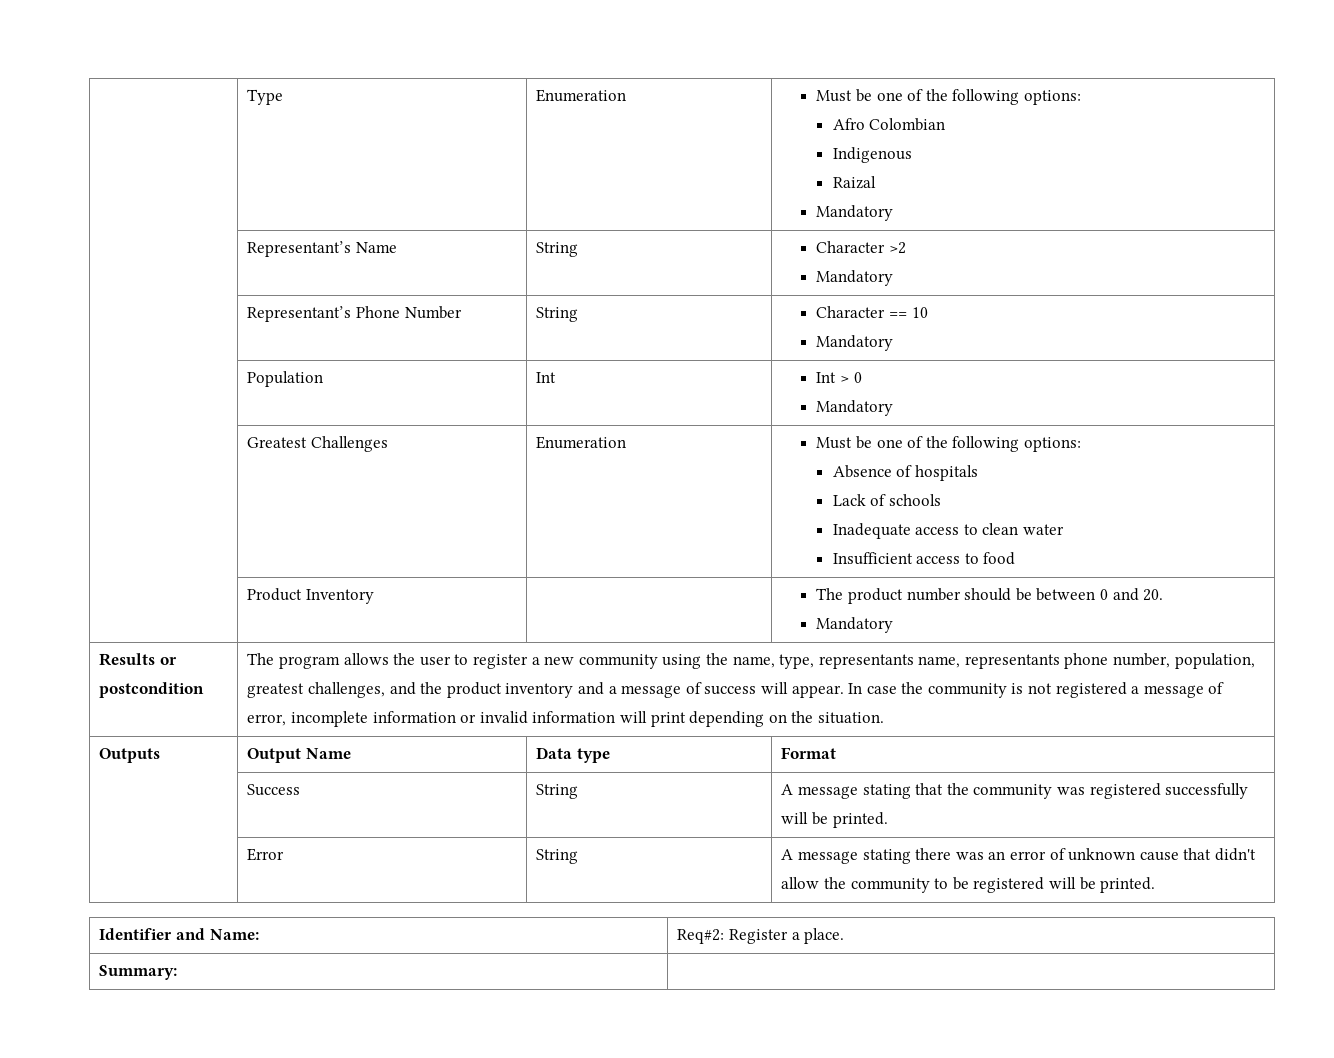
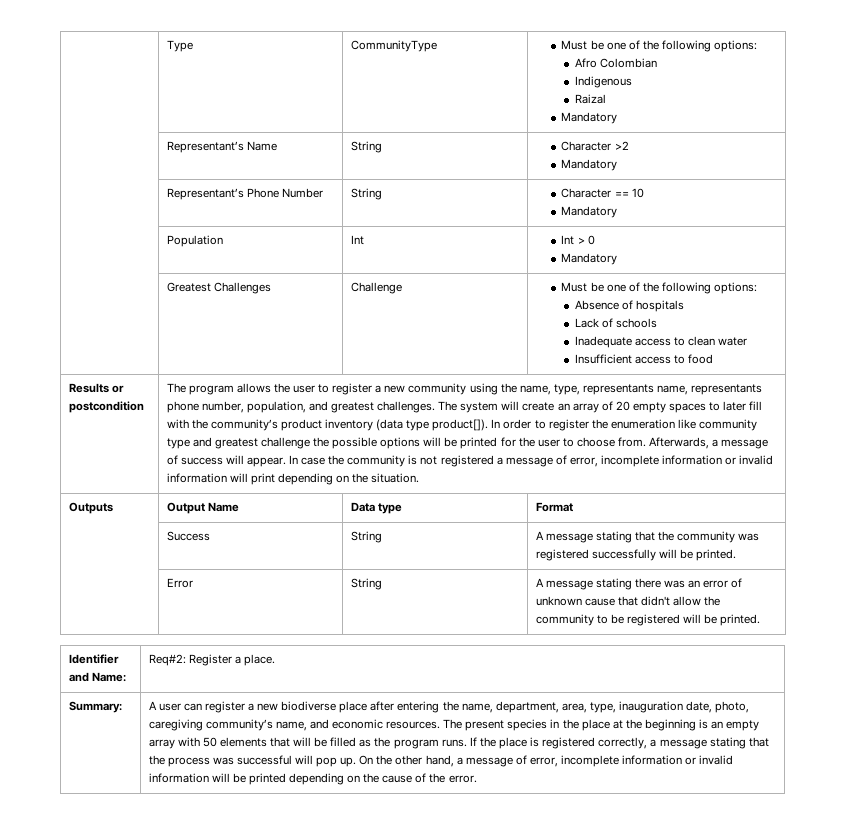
- | Type | Enumeration | Must be one of the following options:
+ | Type | CommunityType | Must be one of the following options:
- | Greatest Challenges | Enumeration | Must be one of the following options:
+ | Greatest Challenges | Challenge | Must be one of the following options:
- | Product Inventory | | The product number should be between 0 and 20.
- Mandatory
- The program allows the user to register a new community using the name, type, representants name, representants phone number, population, greatest challenges, and the product inventory and a message of success will appear.
+ The program allows the user to register a new community using the name, type, representants name, representants phone number, population, and greatest challenges. The system will create an array of 20 empty spaces to later fill with the community’s product inventory (data type product[]). In order to register the enumeration like community type and greatest challenge the possible options will be printed for the user to choose from. Afterwards, a message of success will appear.
+ A user can register a new biodiverse place after entering the name, department, area, type, inauguration date, photo, caregiving community’s name, and economic resources. The present species in the place at the beginning is an empty array with 50 elements that will be filled as the program runs. If the place is registered correctly, a message stating that the process was successful will pop up. On the other hand, a message of error, incomplete information or invalid information will be printed depending on the cause of the error.

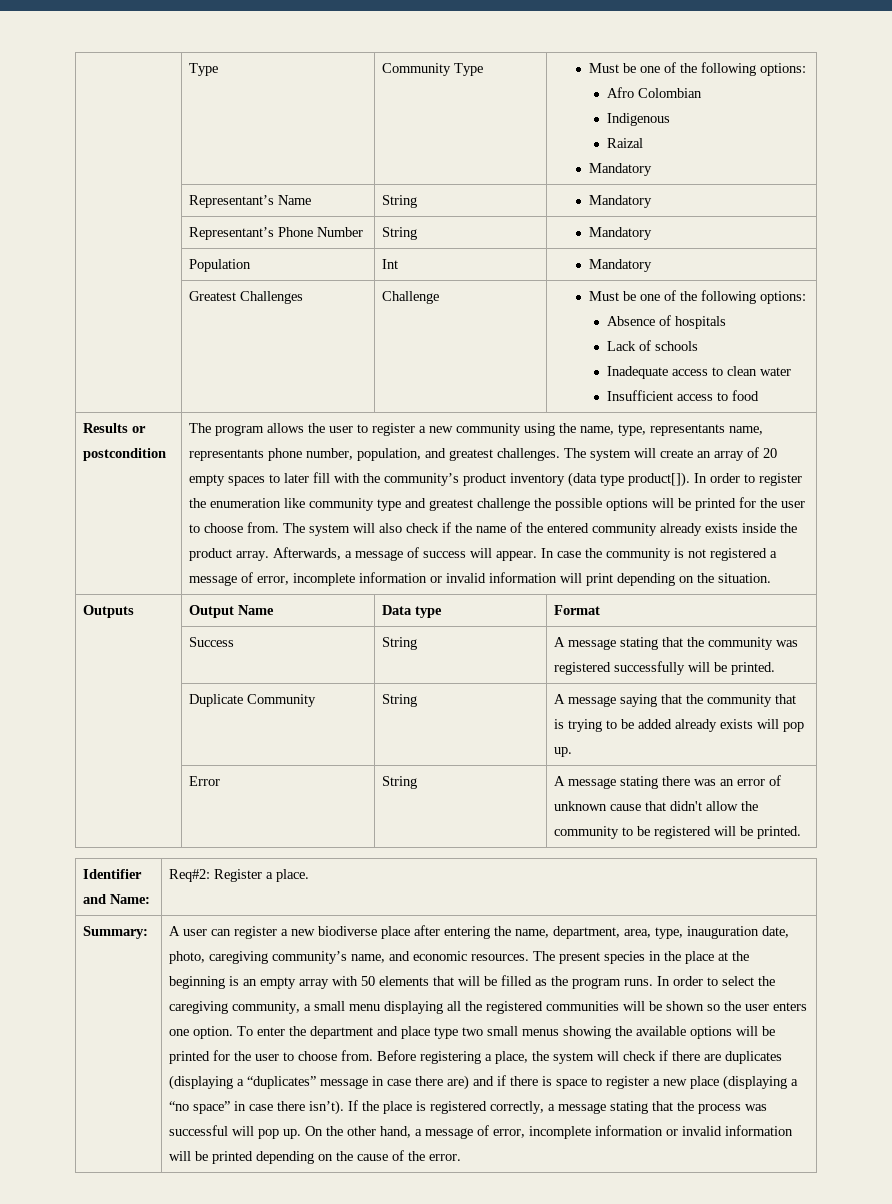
- | Type | CommunityType | Must be one of the following options:
+ | Type | Community Type | Must be one of the following options:
- | Representant’s Name | String | Character >2
- Mandatory
+ | Representant’s Name | String | Mandatory
- | Representant’s Phone Number | String | Character == 10
- Mandatory
+ | Representant’s Phone Number | String | Mandatory
- | Population | Int | Int > 0
- Mandatory
+ | Population | Int | Mandatory
+ The system will also check if the name of the entered community already exists inside the product array.
+ | Duplicate Community | String | A message saying that the community that is trying to be added already exists will pop up.
+ In order to select the caregiving community, a small menu displaying all the registered communities will be shown so the user enters one option. To enter the department and place type two small menus showing the available options will be printed for the user to choose from. Before registering a place, the system will check if there are duplicates (displaying a “duplicates” message in case there are) and if there is space to register a new place (displaying a “no space” in case there isn’t).

